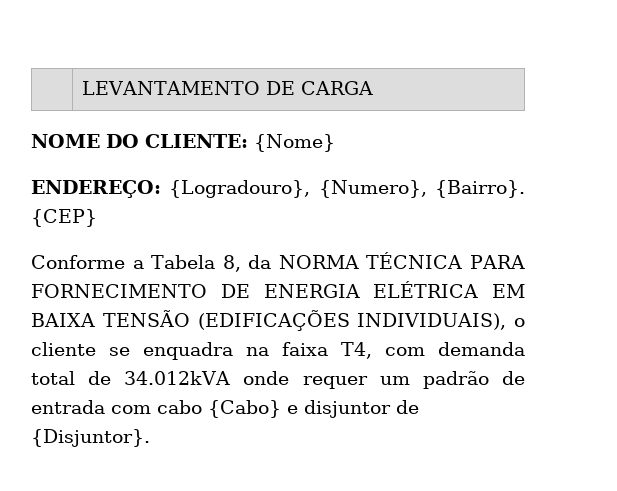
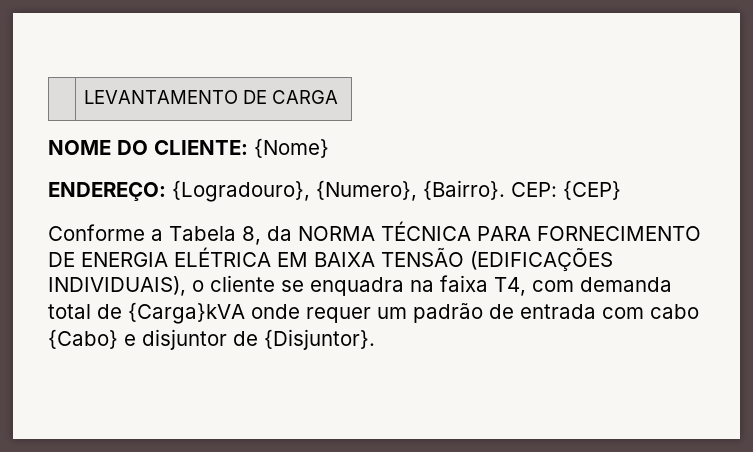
- {CEP}
+ CEP: {CEP}
- Conforme a Tabela 8, da NORMA TÉCNICA PARA FORNECIMENTO DE ENERGIA ELÉTRICA EM BAIXA TENSÃO (EDIFICAÇÕES INDIVIDUAIS), o cliente se enquadra na faixa T4, com demanda total de 34.012kVA onde requer um padrão de entrada com cabo {Cabo} e disjuntor de {Disjuntor}.
+ Conforme a Tabela 8, da NORMA TÉCNICA PARA FORNECIMENTO DE ENERGIA ELÉTRICA EM BAIXA TENSÃO (EDIFICAÇÕES INDIVIDUAIS), o cliente se enquadra na faixa T4, com demanda total de {Carga}kVA onde requer um padrão de entrada com cabo {Cabo} e disjuntor de {Disjuntor}.

